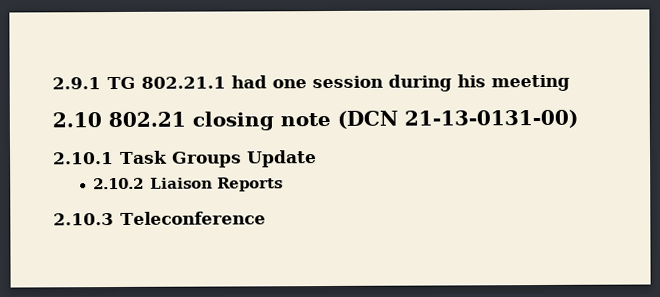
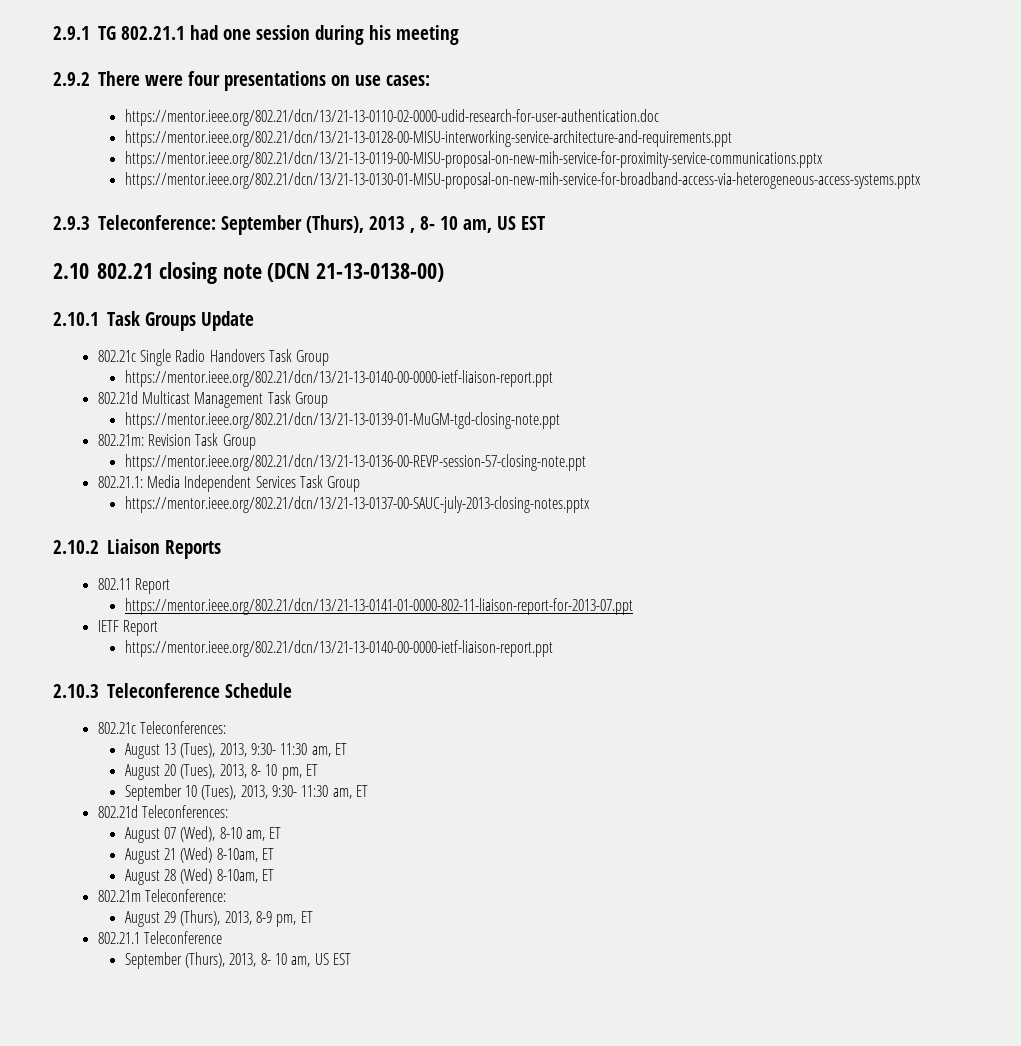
+ 2.9.2 There were four presentations on use cases:
+ https://mentor.ieee.org/802.21/dcn/13/21-13-0110-02-0000-udid-research-for-user-authentication.doc
+ https://mentor.ieee.org/802.21/dcn/13/21-13-0128-00-MISU-interworking-service-architecture-and-requirements.ppt
+ https://mentor.ieee.org/802.21/dcn/13/21-13-0119-00-MISU-proposal-on-new-mih-service-for-proximity-service-communications.pptx
+ https://mentor.ieee.org/802.21/dcn/13/21-13-0130-01-MISU-proposal-on-new-mih-service-for-broadband-access-via-heterogeneous-access-systems.pptx
+ 2.9.3 Teleconference: September (Thurs), 2013 , 8- 10 am, US EST
- 2.10 802.21 closing note (DCN 21-13-0131-00)
+ 2.10 802.21 closing note (DCN 21-13-0138-00)
+ 802.21c Single Radio Handovers Task Group
+ https://mentor.ieee.org/802.21/dcn/13/21-13-0140-00-0000-ietf-liaison-report.ppt
+ 802.21d Multicast Management Task Group
+ https://mentor.ieee.org/802.21/dcn/13/21-13-0139-01-MuGM-tgd-closing-note.ppt
+ 802.21m: Revision Task Group
+ https://mentor.ieee.org/802.21/dcn/13/21-13-0136-00-REVP-session-57-closing-note.ppt
+ 802.21.1: Media Independent Services Task Group
+ https://mentor.ieee.org/802.21/dcn/13/21-13-0137-00-SAUC-july-2013-closing-notes.pptx
  2.10.2 Liaison Reports
- 2.10.3 Teleconference
+ 802.11 Report
+ https://mentor.ieee.org/802.21/dcn/13/21-13-0141-01-0000-802-11-liaison-report-for-2013-07.ppt
+ IETF Report
+ https://mentor.ieee.org/802.21/dcn/13/21-13-0140-00-0000-ietf-liaison-report.ppt
+ 2.10.3 Teleconference Schedule
+ 802.21c Teleconferences:
+ August 13 (Tues), 2013, 9:30- 11:30 am, ET
+ August 20 (Tues), 2013, 8- 10 pm, ET
+ September 10 (Tues), 2013, 9:30- 11:30 am, ET
+ 802.21d Teleconferences:
+ August 07 (Wed), 8-10 am, ET
+ August 21 (Wed) 8-10am, ET
+ August 28 (Wed) 8-10am, ET
+ 802.21m Teleconference:
+ August 29 (Thurs), 2013, 8-9 pm, ET
+ 802.21.1 Teleconference
+ September (Thurs), 2013, 8- 10 am, US EST

